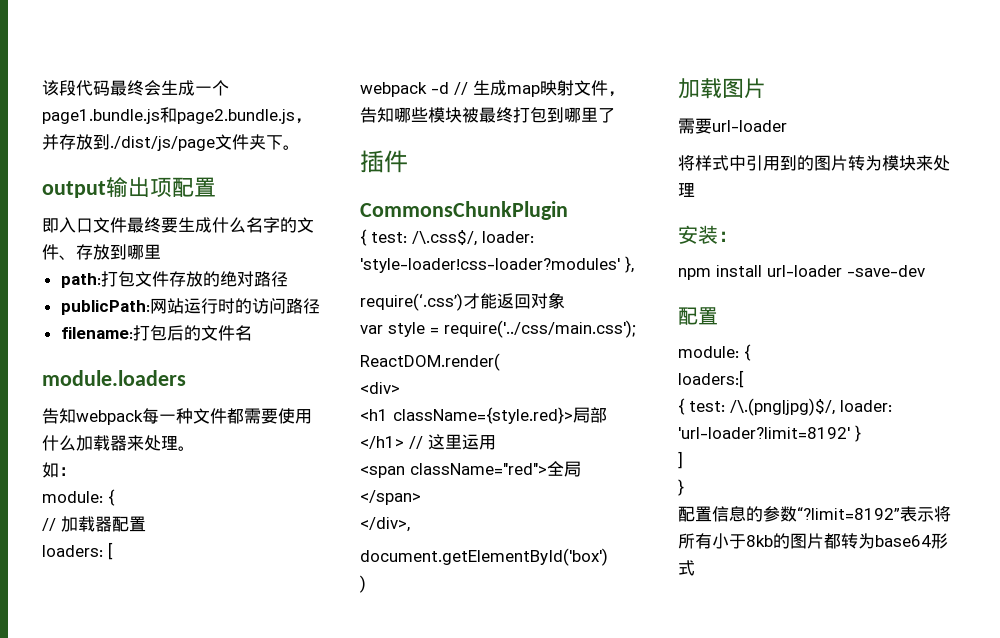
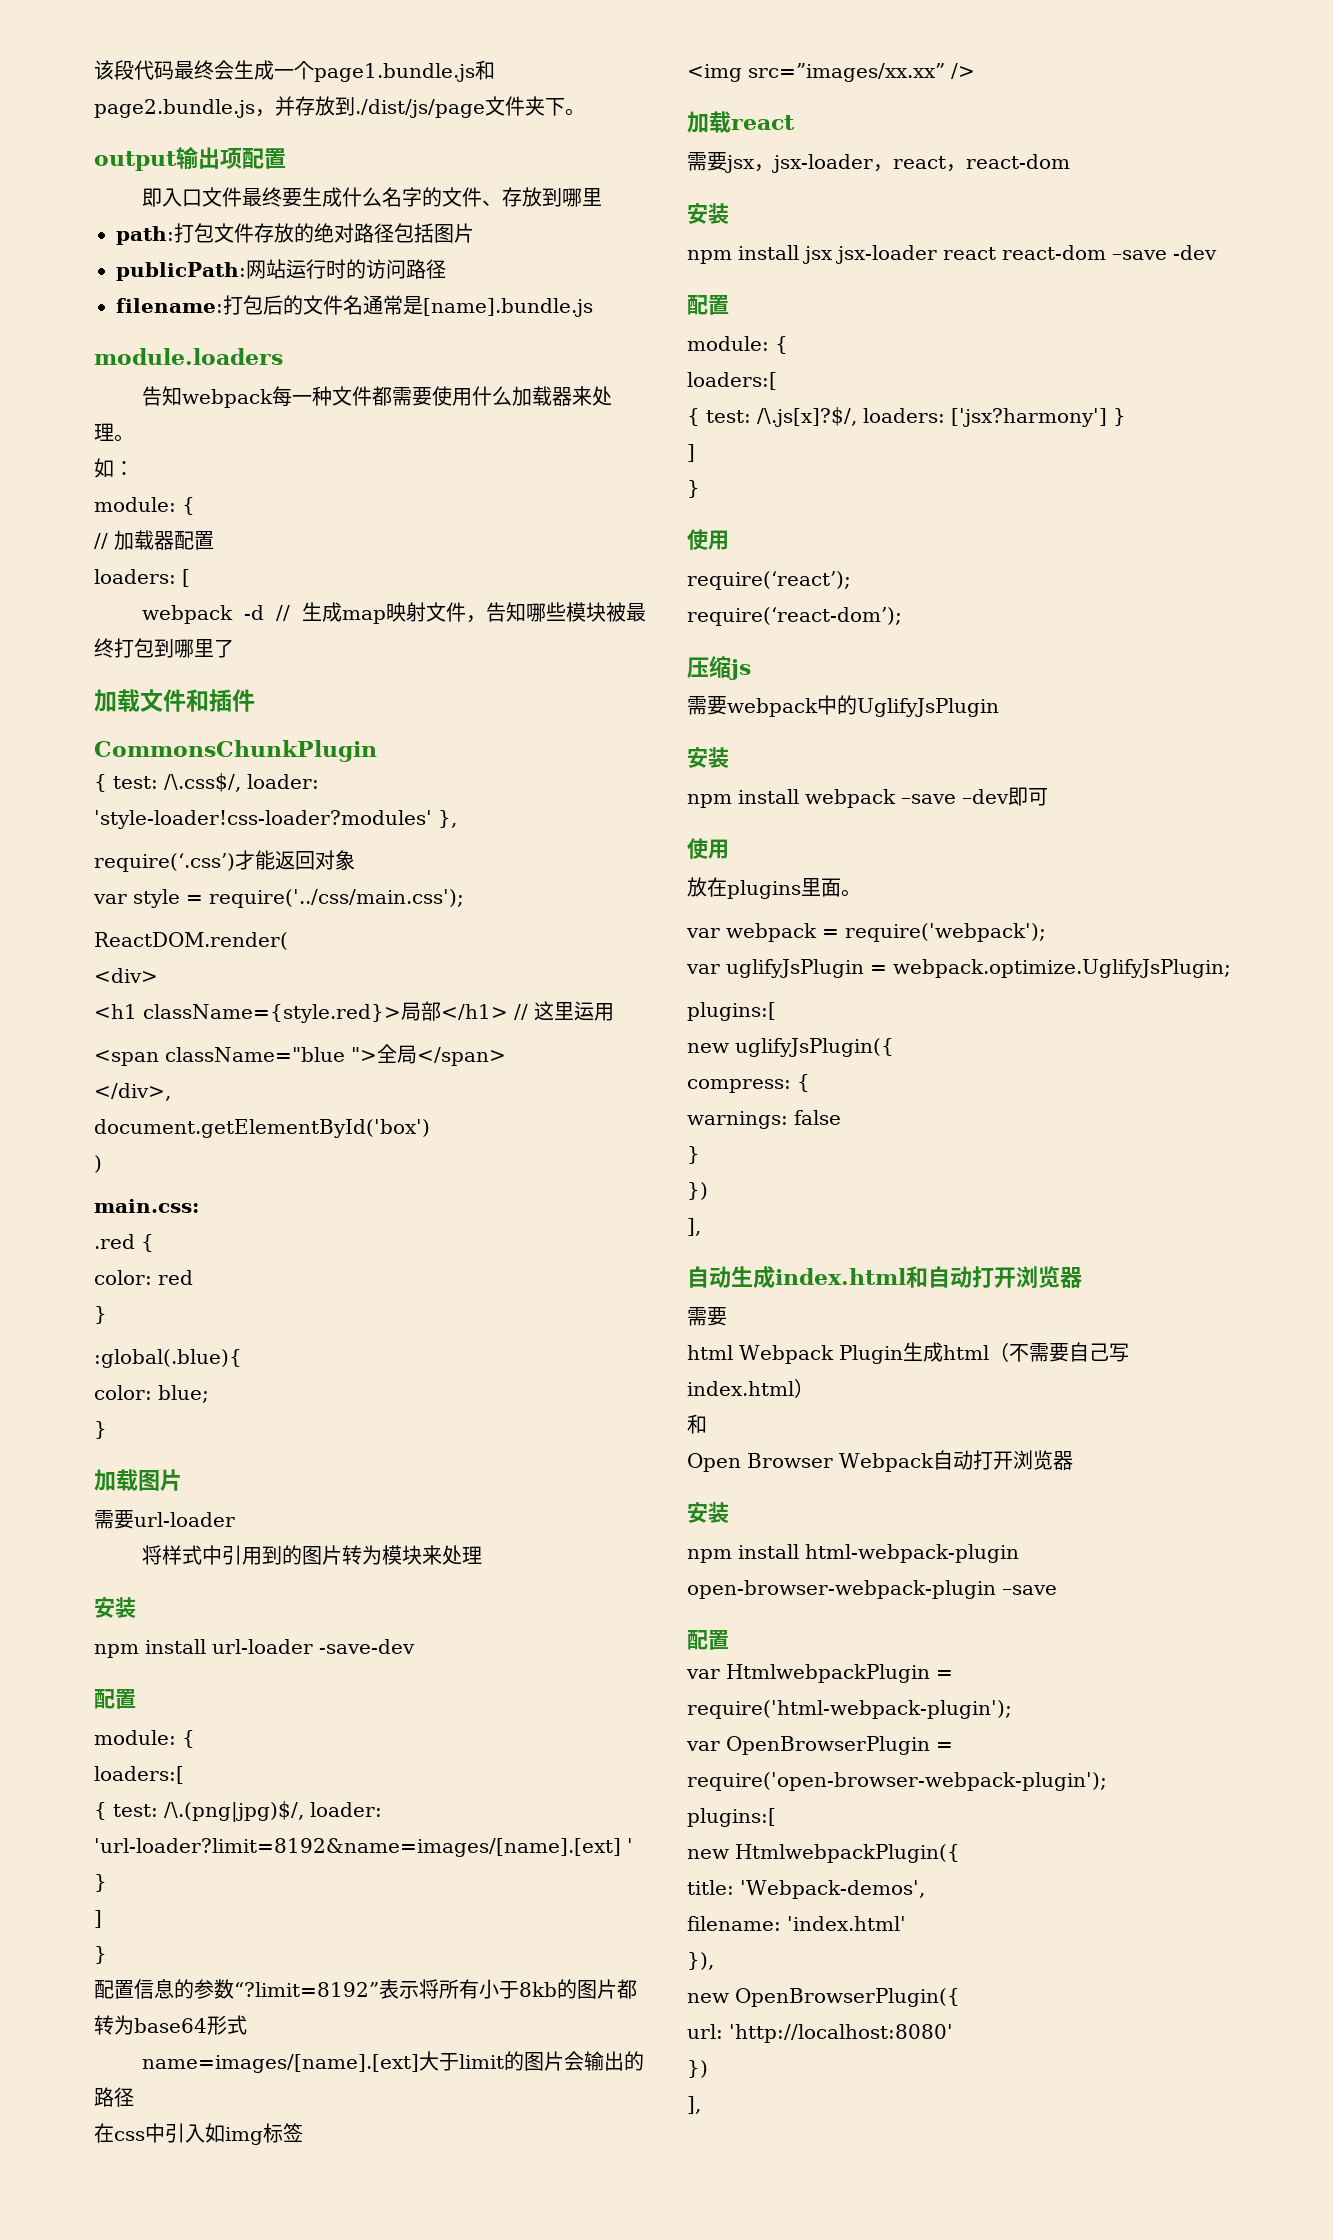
- path:打包文件存放的绝对路径
+ path:打包文件存放的绝对路径包括图片
- filename:打包后的文件名
+ filename:打包后的文件名通常是[name].bundle.js
- 插件
+ 加载文件和插件
- <span className="red">全局</span>
+ <span className="blue ">全局</span>
+ main.css:
+ .red {
+ color: red
+ }
+ :global(.blue){
+ color: blue;
+ }
  将样式中引用到的图片转为模块来处理
- 安装：
+ 安装
- { test: /\.(png|jpg)$/, loader: 'url-loader?limit=8192' }
+ { test: /\.(png|jpg)$/, loader: 'url-loader?limit=8192&name=images/[name].[ext] ' }
+ name=images/[name].[ext]大于limit的图片会输出的路径
+ 在css中引入如img标签
+ <img src=”images/xx.xx” />
+ 加载react
+ 需要jsx，jsx-loader，react，react-dom
+ 安装
+ npm install jsx jsx-loader react react-dom –save -dev
+ 配置
+ module: {
+ loaders:[
+ { test: /\.js[x]?$/, loaders: ['jsx?harmony'] }
+ ]
+ }
+ 使用
+ require(‘react’);
+ require(‘react-dom’);
+ 压缩js
+ 需要webpack中的UglifyJsPlugin
+ 安装
+ npm install webpack –save –dev即可
+ 使用
+ 放在plugins里面。
+ var webpack = require('webpack');
+ var uglifyJsPlugin = webpack.optimize.UglifyJsPlugin;
+ plugins:[
+ new uglifyJsPlugin({
+ compress: {
+ warnings: false
+ }
+ })
+ ],
+ 自动生成index.html和自动打开浏览器
+ 需要
+ html Webpack Plugin生成html（不需要自己写index.html）
+ 和
+ Open Browser Webpack自动打开浏览器
+ 安装
+ npm install html-webpack-plugin open-browser-webpack-plugin –save
+ 配置
+ var HtmlwebpackPlugin = require('html-webpack-plugin');
+ var OpenBrowserPlugin = require('open-browser-webpack-plugin');
+ plugins:[
+ new HtmlwebpackPlugin({
+ title: 'Webpack-demos',
+ filename: 'index.html'
+ }),
+ new OpenBrowserPlugin({
+ url: 'http://localhost:8080'
+ })
+ ],

